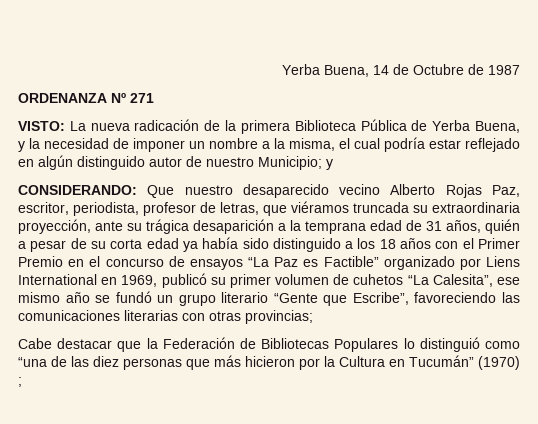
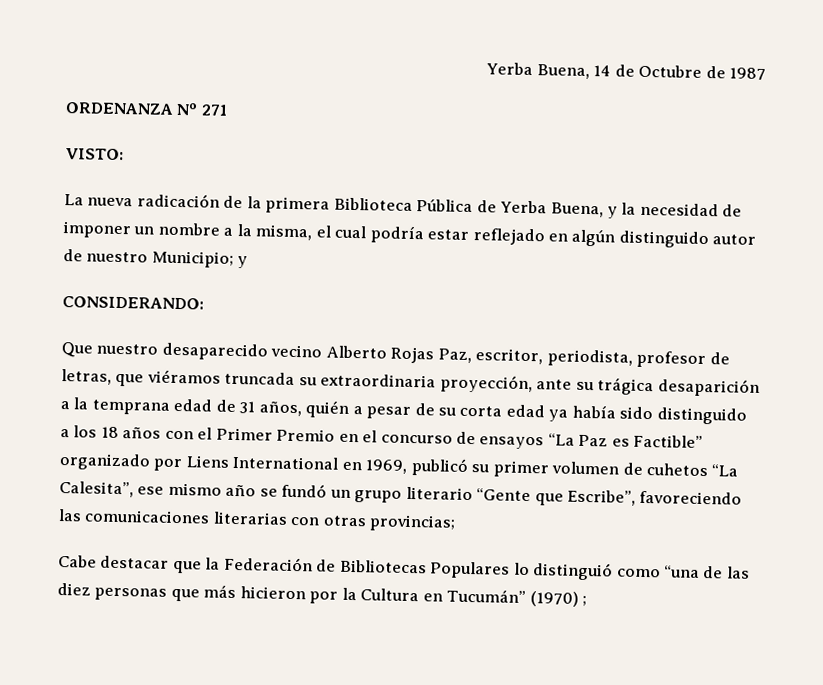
- VISTO: La nueva radicación de la primera Biblioteca Pública de Yerba Buena, y la necesidad de imponer un nombre a la misma, el cual podría estar reflejado en algún distinguido autor de nuestro Municipio; y
+ VISTO:
+ La nueva radicación de la primera Biblioteca Pública de Yerba Buena, y la necesidad de imponer un nombre a la misma, el cual podría estar reflejado en algún distinguido autor de nuestro Municipio; y
- CONSIDERANDO: Que nuestro desaparecido vecino Alberto Rojas Paz, escritor, periodista, profesor de letras, que viéramos truncada su extraordinaria proyección, ante su trágica desaparición a la temprana edad de 31 años, quién a pesar de su corta edad ya había sido distinguido a los 18 años con el Primer Premio en el concurso de ensayos “La Paz es Factible” organizado por Liens International en 1969, publicó su primer volumen de cuhetos “La Calesita”, ese mismo año se fundó un grupo literario “Gente que Escribe”, favoreciendo las comunicaciones literarias con otras provincias;
+ CONSIDERANDO:
+ Que nuestro desaparecido vecino Alberto Rojas Paz, escritor, periodista, profesor de letras, que viéramos truncada su extraordinaria proyección, ante su trágica desaparición a la temprana edad de 31 años, quién a pesar de su corta edad ya había sido distinguido a los 18 años con el Primer Premio en el concurso de ensayos “La Paz es Factible” organizado por Liens International en 1969, publicó su primer volumen de cuhetos “La Calesita”, ese mismo año se fundó un grupo literario “Gente que Escribe”, favoreciendo las comunicaciones literarias con otras provincias;

